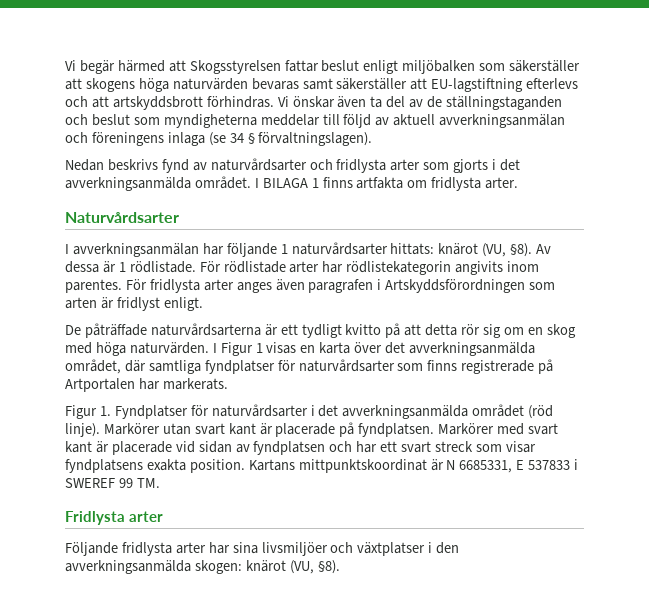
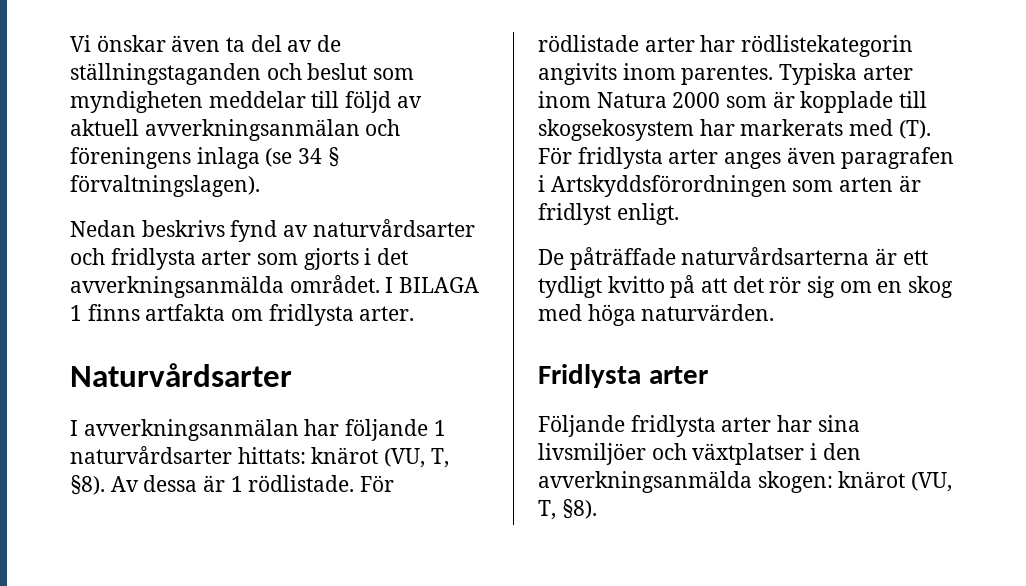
- Vi begär härmed att Skogsstyrelsen fattar beslut enligt miljöbalken som säkerställer att skogens höga naturvärden bevaras samt säkerställer att EU-lagstiftning efterlevs och att artskyddsbrott förhindras. Vi önskar även ta del av de ställningstaganden och beslut som myndigheterna meddelar till följd av aktuell avverkningsanmälan och föreningens inlaga (se 34 § förvaltningslagen).
+ Vi önskar även ta del av de ställningstaganden och beslut som myndigheten meddelar till följd av aktuell avverkningsanmälan och föreningens inlaga (se 34 § förvaltningslagen).
- I avverkningsanmälan har följande 1 naturvårdsarter hittats: knärot (VU, §8).
+ I avverkningsanmälan har följande 1 naturvårdsarter hittats: knärot (VU, T, §8).
- För fridlysta arter anges även paragrafen i Artskyddsförordningen som arten är fridlyst enligt.
+ Typiska arter inom Natura 2000 som är kopplade till skogsekosystem har markerats med (T). För fridlysta arter anges även paragrafen i Artskyddsförordningen som arten är fridlyst enligt.
- De påträffade naturvårdsarterna är ett tydligt kvitto på att detta rör sig om en skog med höga naturvärden. I Figur 1 visas en karta över det avverkningsanmälda området, där samtliga fyndplatser för naturvårdsarter som finns registrerade på Artportalen har markerats.
- Figur 1. Fyndplatser för naturvårdsarter i det avverkningsanmälda området (röd linje). Markörer utan svart kant är placerade på fyndplatsen. Markörer med svart kant är placerade vid sidan av fyndplatsen och har ett svart streck som visar fyndplatsens exakta position. Kartans mittpunktskoordinat är N 6685331, E 537833 i SWEREF 99 TM.
+ De påträffade naturvårdsarterna är ett tydligt kvitto på att det rör sig om en skog med höga naturvärden.
- Följande fridlysta arter har sina livsmiljöer och växtplatser i den avverkningsanmälda skogen: knärot (VU, §8).
+ Följande fridlysta arter har sina livsmiljöer och växtplatser i den avverkningsanmälda skogen: knärot (VU, T, §8).

